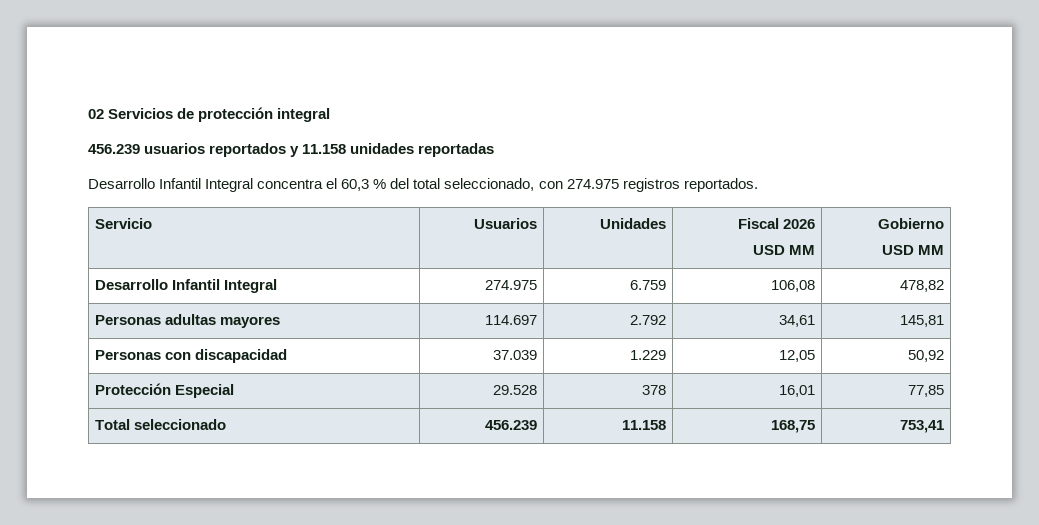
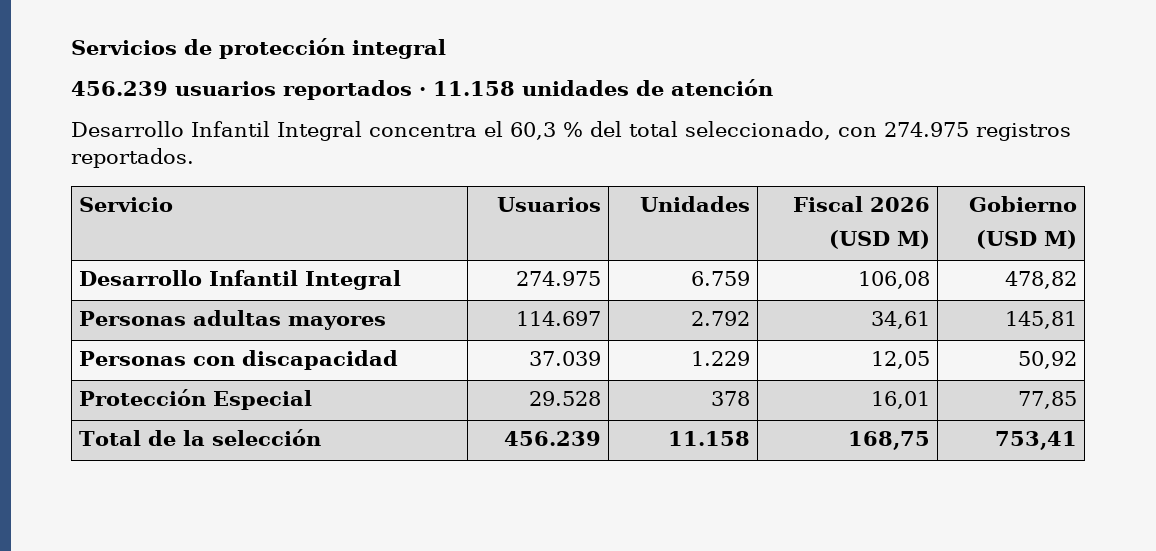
- 02 Servicios de protección integral
+ Servicios de protección integral
- 456.239 usuarios reportados y 11.158 unidades reportadas
+ 456.239 usuarios reportados · 11.158 unidades de atención
  Servicio | Usuarios | Unidades | Fiscal 2026
- USD MM | Gobierno
- USD MM
+ (USD M) | Gobierno
+ (USD M)
- Total seleccionado | 456.239 | 11.158 | 168,75 | 753,41
+ Total de la selección | 456.239 | 11.158 | 168,75 | 753,41

